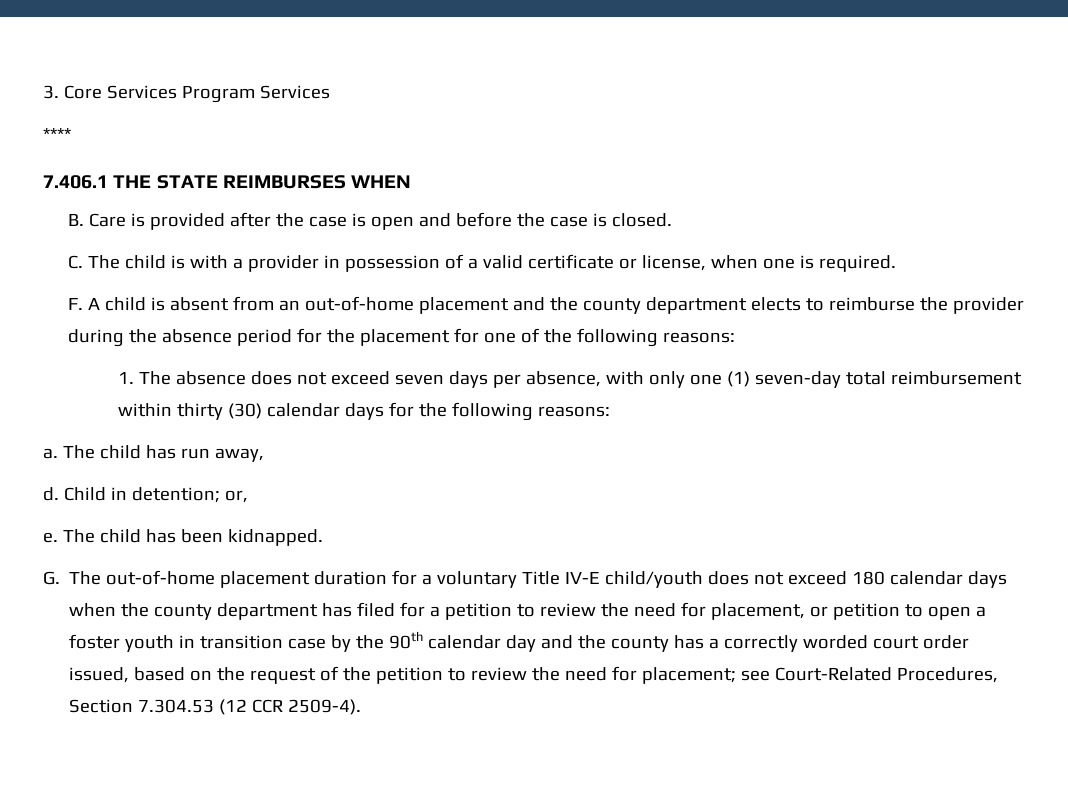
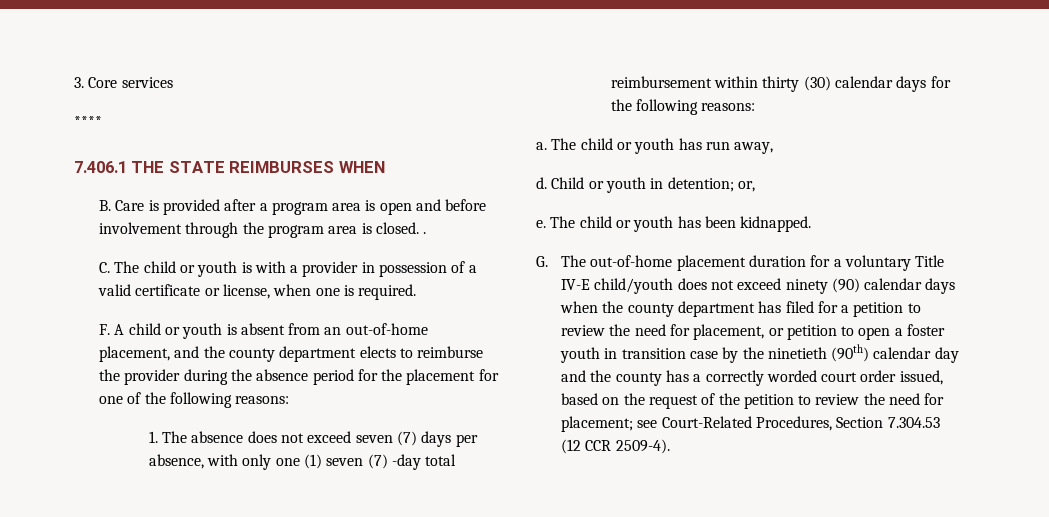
- 3. Core Services Program Services
+ 3. Core services
- B. Care is provided after the case is open and before the case is closed.
+ B. Care is provided after a program area is open and before involvement through the program area is closed. .
- C. The child is with a provider in possession of a valid certificate or license, when one is required.
+ C. The child or youth is with a provider in possession of a valid certificate or license, when one is required.
- F. A child is absent from an out-of-home placement and the county department elects to reimburse the provider during the absence period for the placement for one of the following reasons:
+ F. A child or youth is absent from an out-of-home placement, and the county department elects to reimburse the provider during the absence period for the placement for one of the following reasons:
- 1. The absence does not exceed seven days per absence, with only one (1) seven-day total reimbursement within thirty (30) calendar days for the following reasons:
+ 1. The absence does not exceed seven (7) days per absence, with only one (1) seven (7) -day total reimbursement within thirty (30) calendar days for the following reasons:
- The child has run away,
+ The child or youth has run away,
- Child in detention; or,
+ Child or youth in detention; or,
- The child has been kidnapped.
+ The child or youth has been kidnapped.
- G. The out-of-home placement duration for a voluntary Title IV-E child/youth does not exceed 180 calendar days when the county department has filed for a petition to review the need for placement, or petition to open a foster youth in transition case by the 90th calendar day and the county has a correctly worded court order issued, based on the request of the petition to review the need for placement;
+ G. The out-of-home placement duration for a voluntary Title IV-E child/youth does not exceed ninety (90) calendar days when the county department has filed for a petition to review the need for placement, or petition to open a foster youth in transition case by the ninetieth (90th) calendar day and the county has a correctly worded court order issued, based on the request of the petition to review the need for placement;

